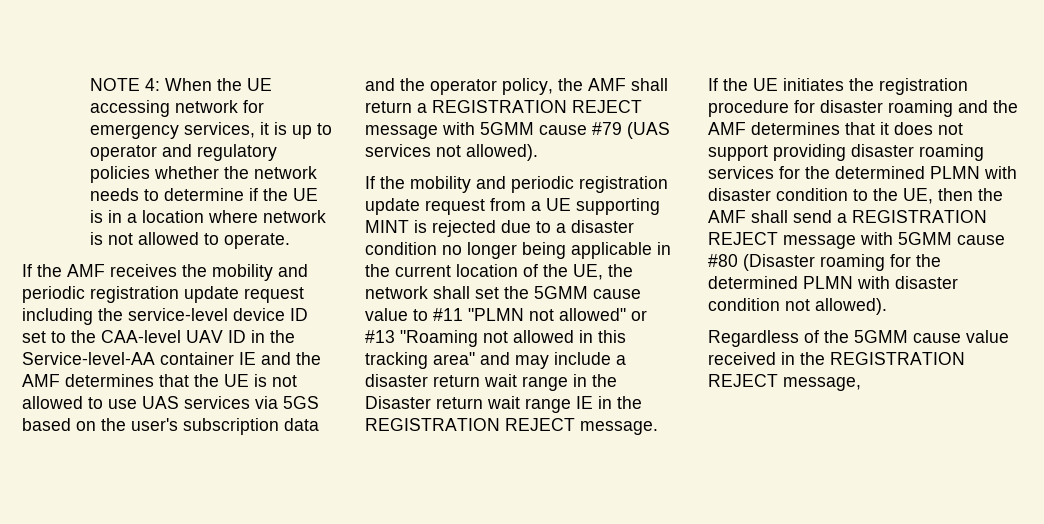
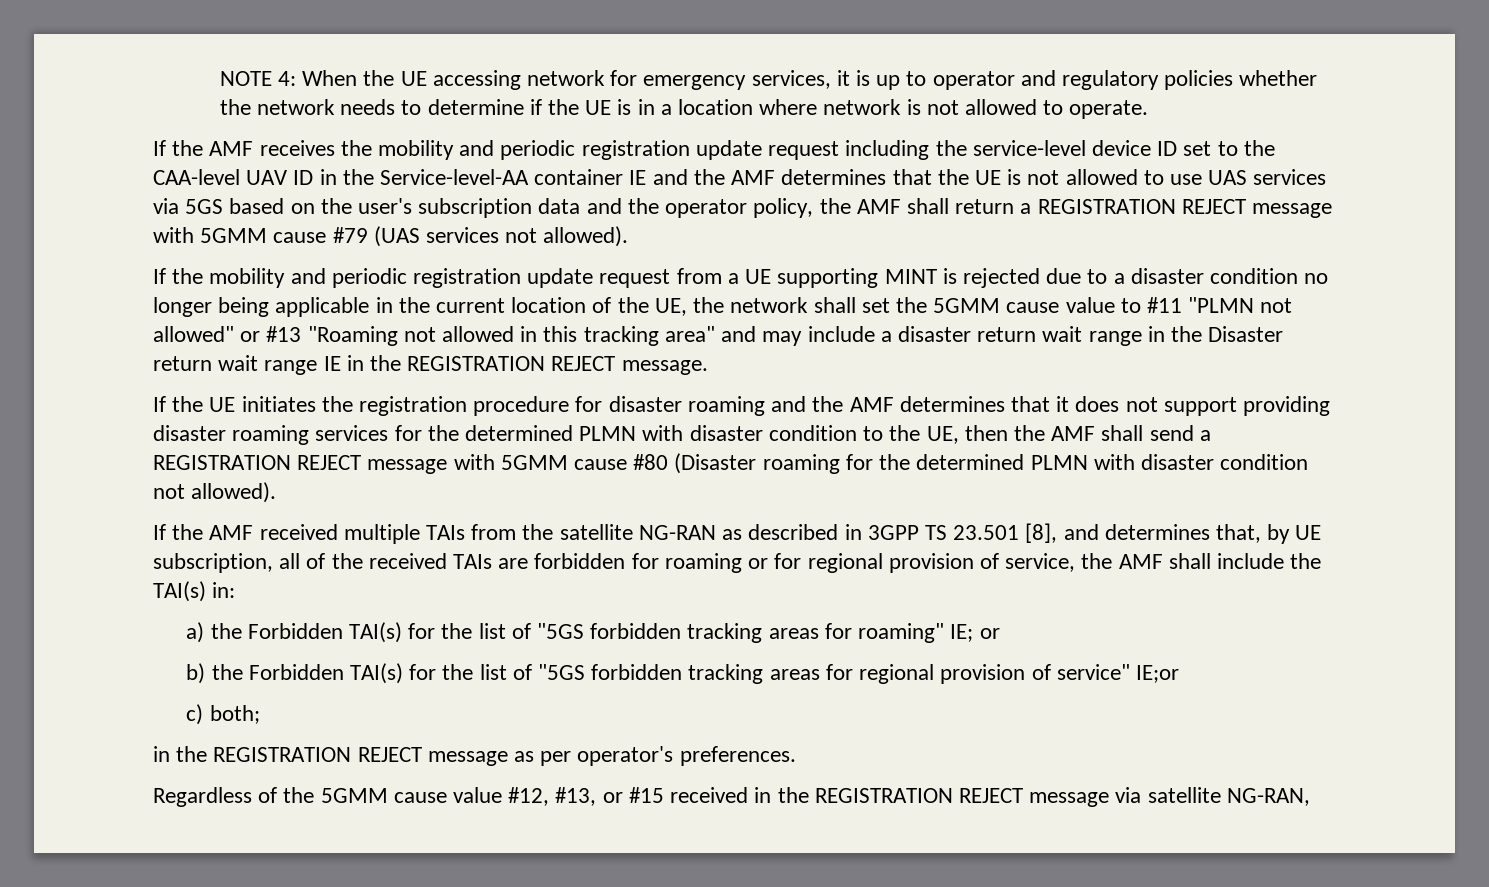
+ If the AMF received multiple TAIs from the satellite NG-RAN as described in 3GPP TS 23.501 [8], and determines that, by UE subscription, all of the received TAIs are forbidden for roaming or for regional provision of service, the AMF shall include the TAI(s) in:
+ a) the Forbidden TAI(s) for the list of "5GS forbidden tracking areas for roaming" IE; or
+ b) the Forbidden TAI(s) for the list of "5GS forbidden tracking areas for regional provision of service" IE;or
+ c) both;
+ in the REGISTRATION REJECT message as per operator's preferences.
- Regardless of the 5GMM cause value received in the REGISTRATION REJECT message,
+ Regardless of the 5GMM cause value #12, #13, or #15 received in the REGISTRATION REJECT message via satellite NG-RAN,

